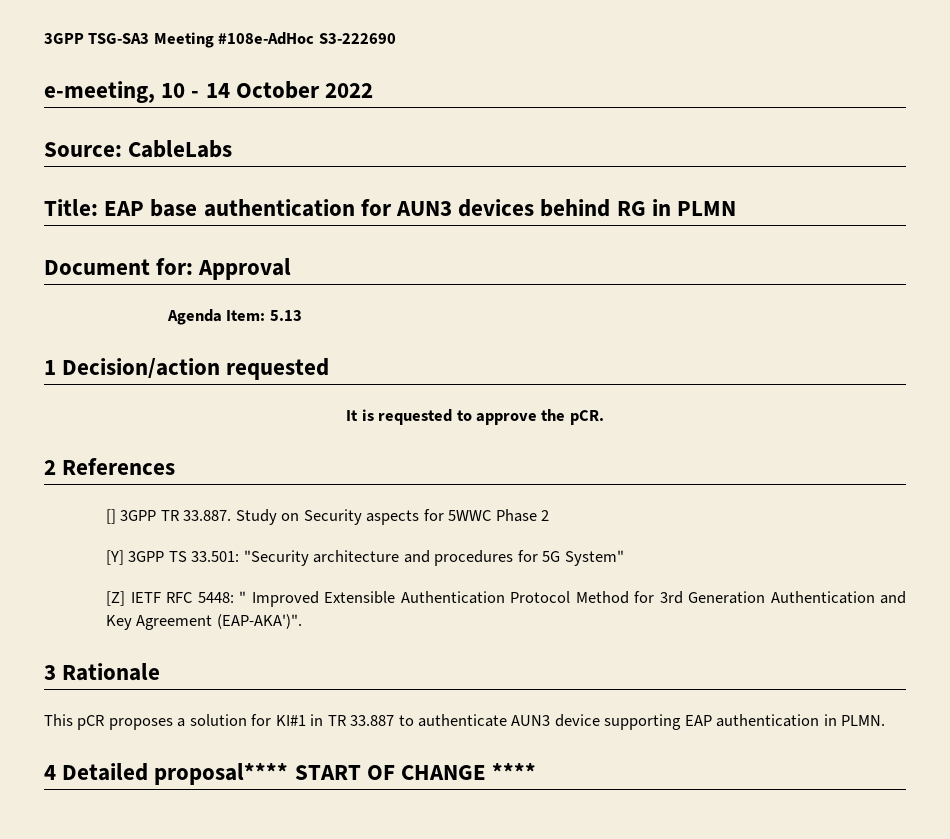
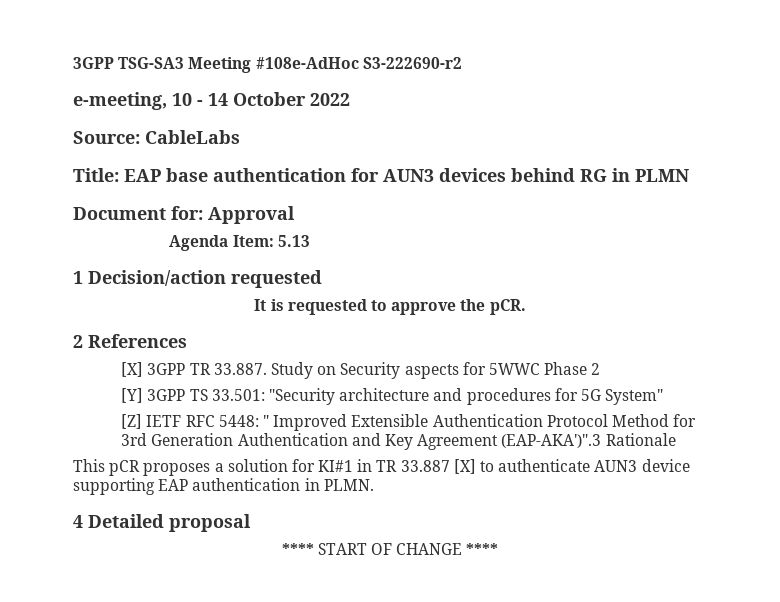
- 3GPP TSG-SA3 Meeting #108e-AdHoc S3-222690
+ 3GPP TSG-SA3 Meeting #108e-AdHoc S3-222690-r2
- [] 3GPP TR 33.887. Study on Security aspects for 5WWC Phase 2
+ [X] 3GPP TR 33.887. Study on Security aspects for 5WWC Phase 2
- [Z] IETF RFC 5448: " Improved Extensible Authentication Protocol Method for 3rd Generation Authentication and Key Agreement (EAP-AKA')".
- 3 Rationale
+ [Z] IETF RFC 5448: " Improved Extensible Authentication Protocol Method for 3rd Generation Authentication and Key Agreement (EAP-AKA')".3 Rationale
- This pCR proposes a solution for KI#1 in TR 33.887 to authenticate AUN3 device supporting EAP authentication in PLMN.
+ This pCR proposes a solution for KI#1 in TR 33.887 [X] to authenticate AUN3 device supporting EAP authentication in PLMN.
- 4 Detailed proposal**** START OF CHANGE ****
+ 4 Detailed proposal
+ **** START OF CHANGE ****

